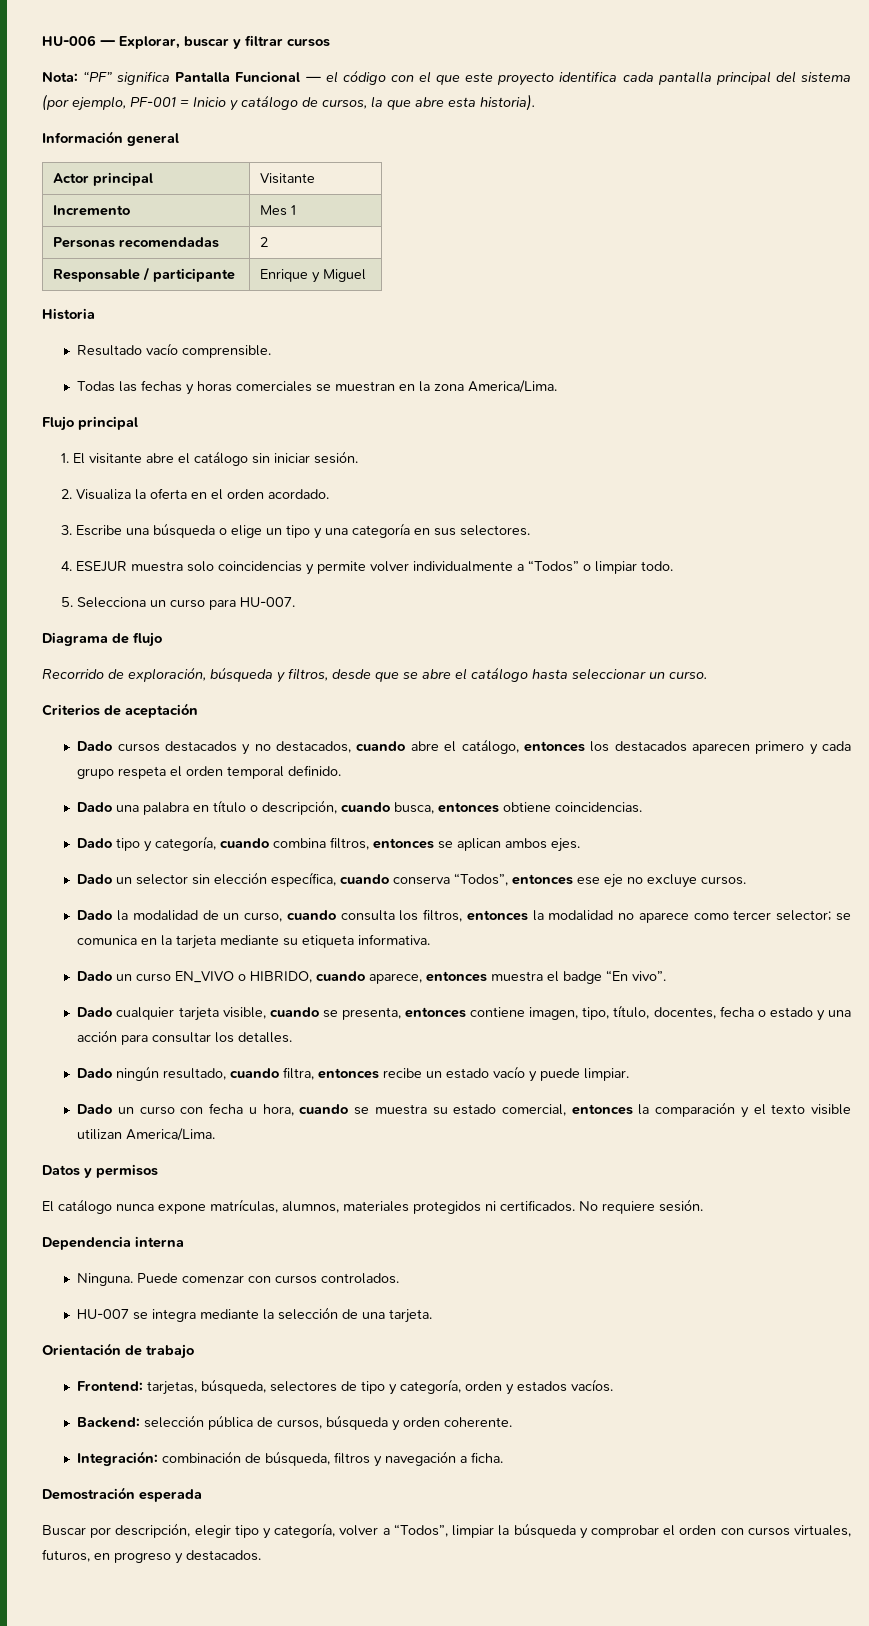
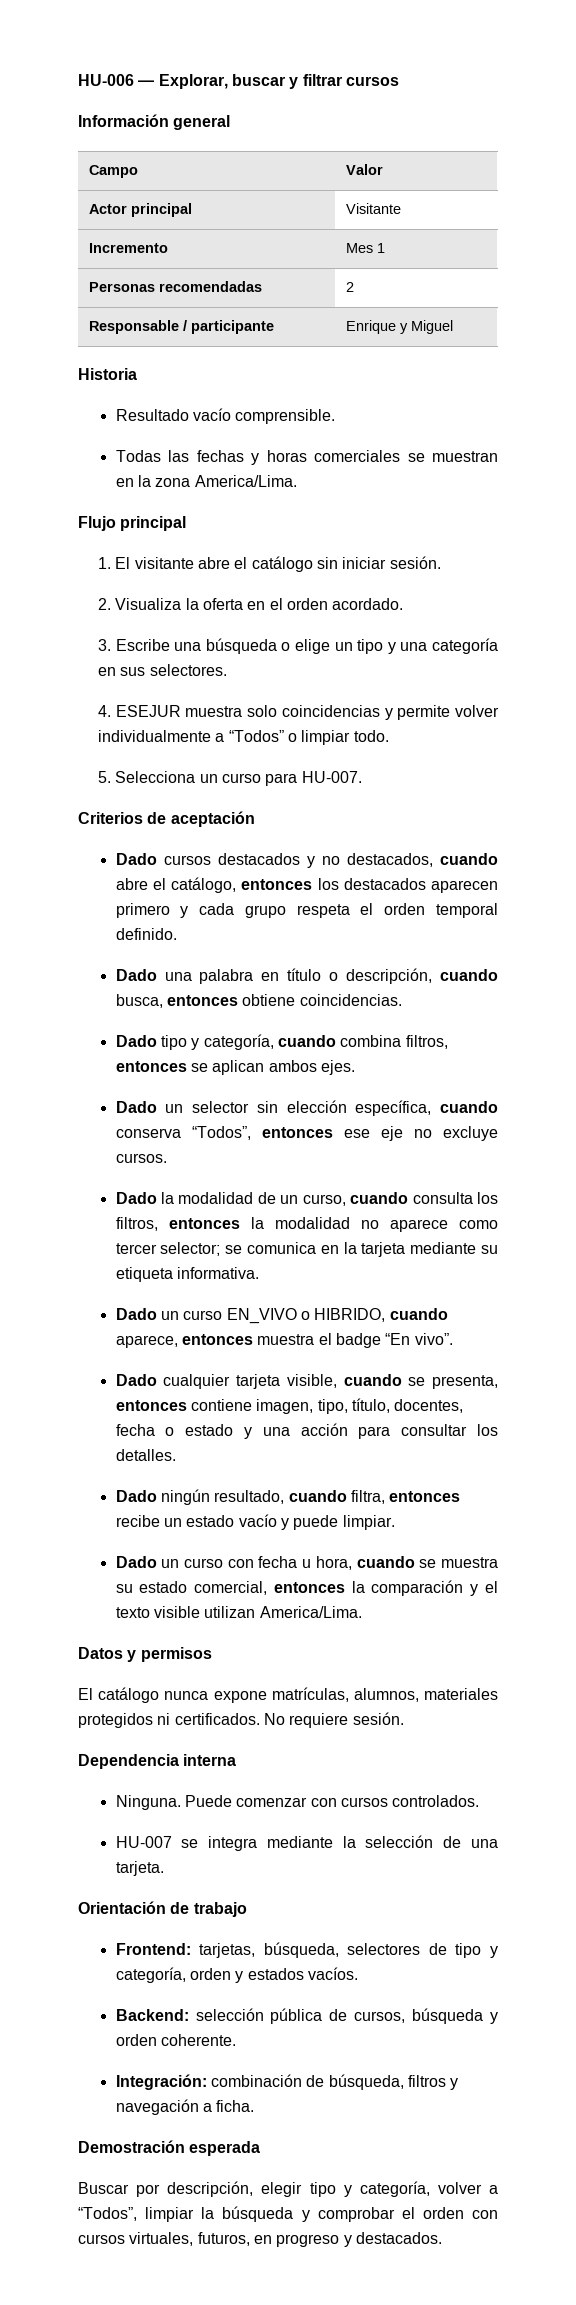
- Nota: “PF” significa Pantalla Funcional — el código con el que este proyecto identifica cada pantalla principal del sistema (por ejemplo, PF-001 = Inicio y catálogo de cursos, la que abre esta historia).
+ Campo | Valor
- Diagrama de flujo
- Recorrido de exploración, búsqueda y filtros, desde que se abre el catálogo hasta seleccionar un curso.

